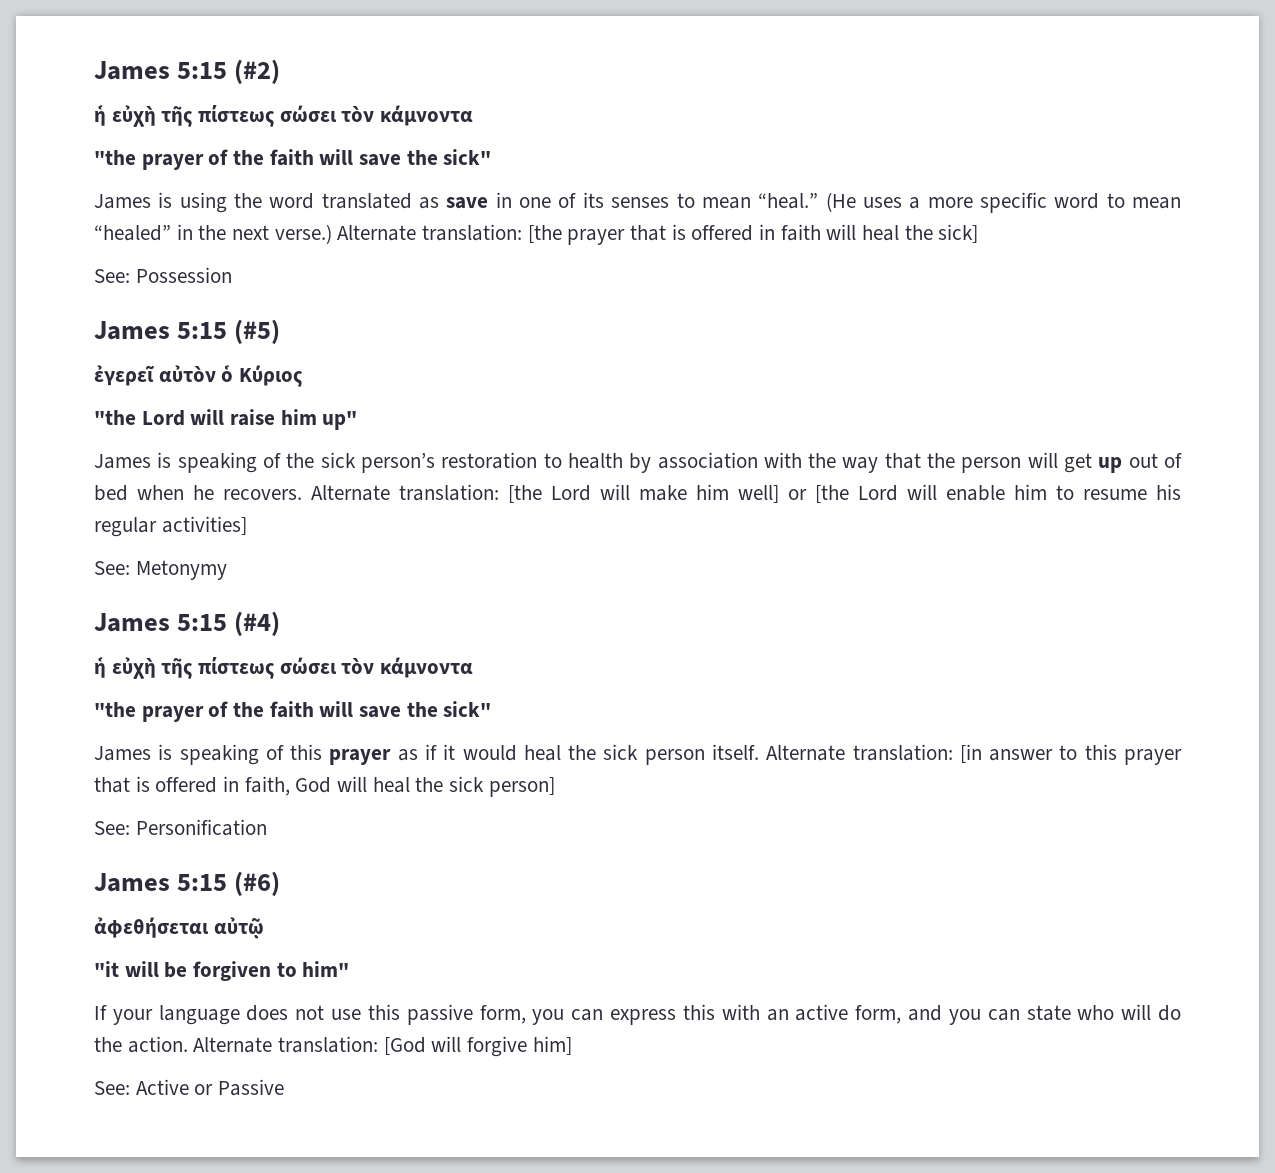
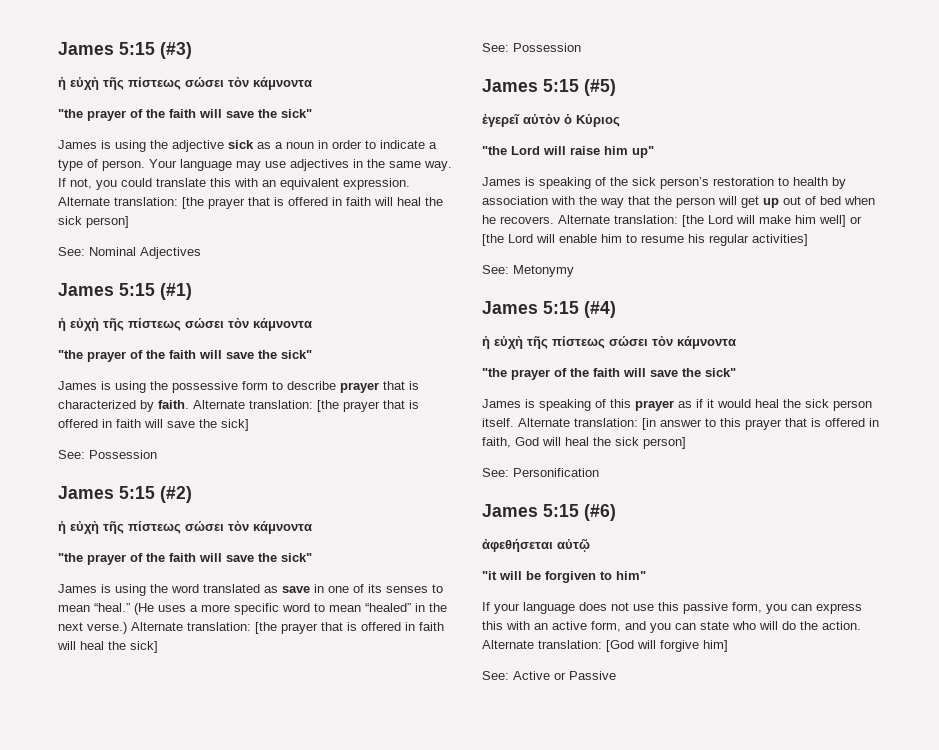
+ James 5:15 (#3)
+ ἡ εὐχὴ τῆς πίστεως σώσει τὸν κάμνοντα
+ "the prayer of the faith will save the sick"
+ James is using the adjective sick as a noun in order to indicate a type of person. Your language may use adjectives in the same way. If not, you could translate this with an equivalent expression. Alternate translation: [the prayer that is offered in faith will heal the sick person]
+ See: Nominal Adjectives
+ James 5:15 (#1)
+ ἡ εὐχὴ τῆς πίστεως σώσει τὸν κάμνοντα
+ "the prayer of the faith will save the sick"
+ James is using the possessive form to describe prayer that is characterized by faith. Alternate translation: [the prayer that is offered in faith will save the sick]
+ See: Possession

